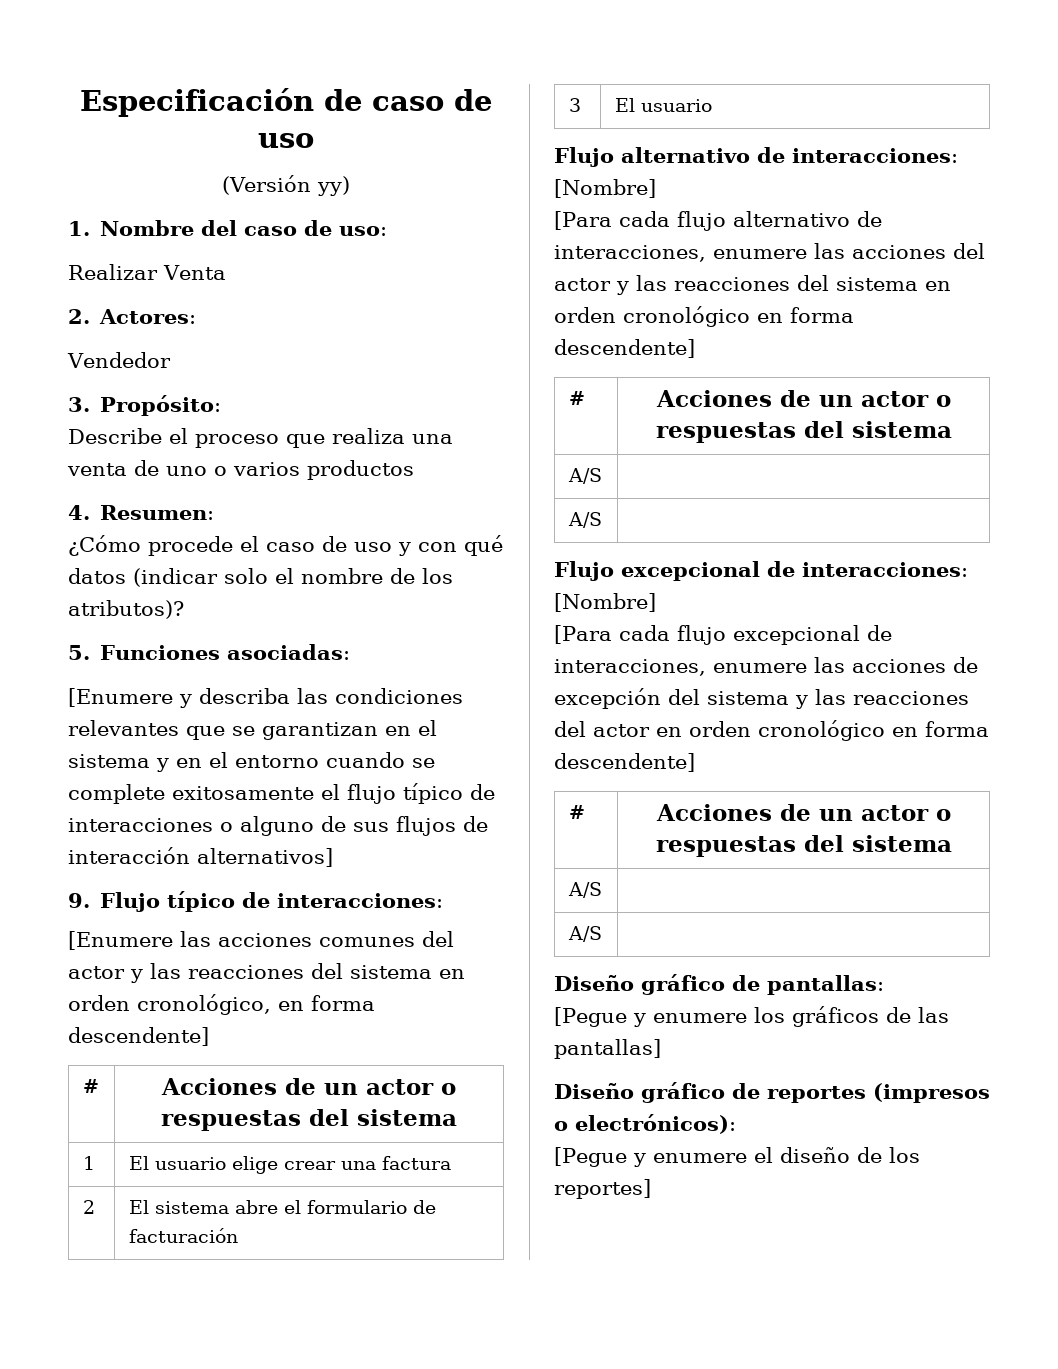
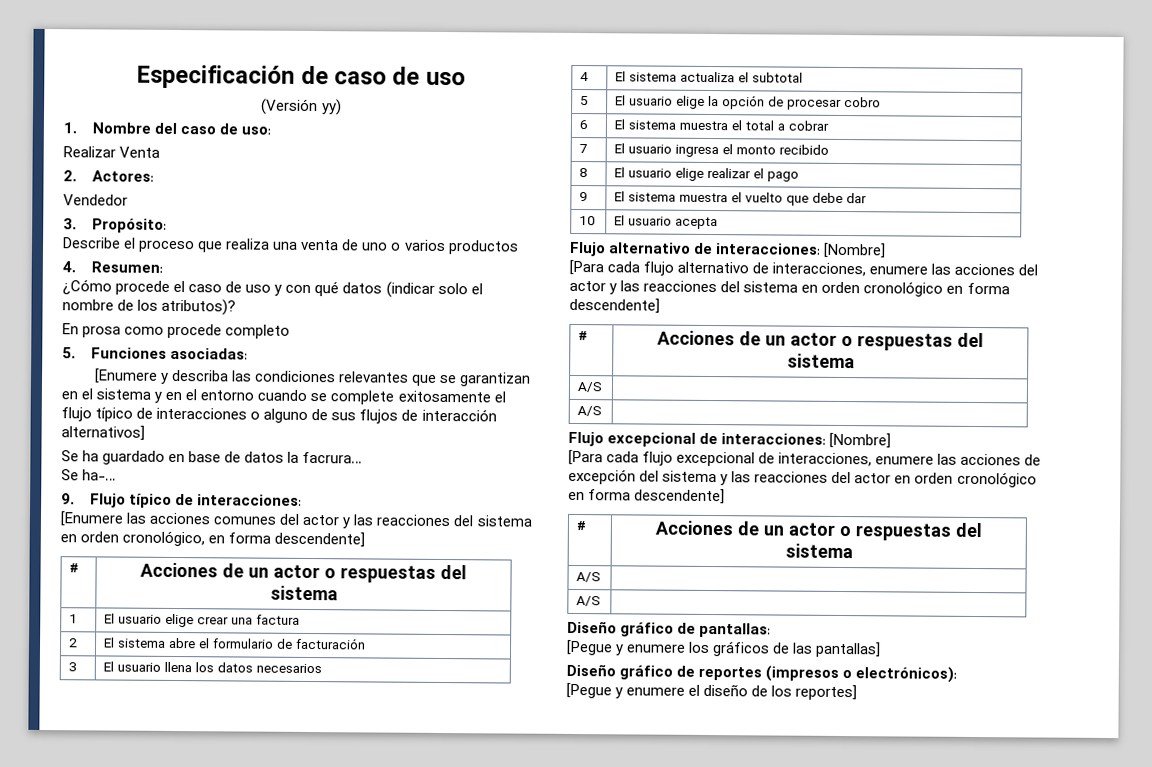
+ En prosa como procede completo
+ Se ha guardado en base de datos la facrura…
+ Se ha-…
- 3 | El usuario
+ 3 | El usuario llena los datos necesarios
+ 4 | El sistema actualiza el subtotal
+ 5 | El usuario elige la opción de procesar cobro
+ 6 | El sistema muestra el total a cobrar
+ 7 | El usuario ingresa el monto recibido
+ 8 | El usuario elige realizar el pago
+ 9 | El sistema muestra el vuelto que debe dar
+ 10 | El usuario acepta

